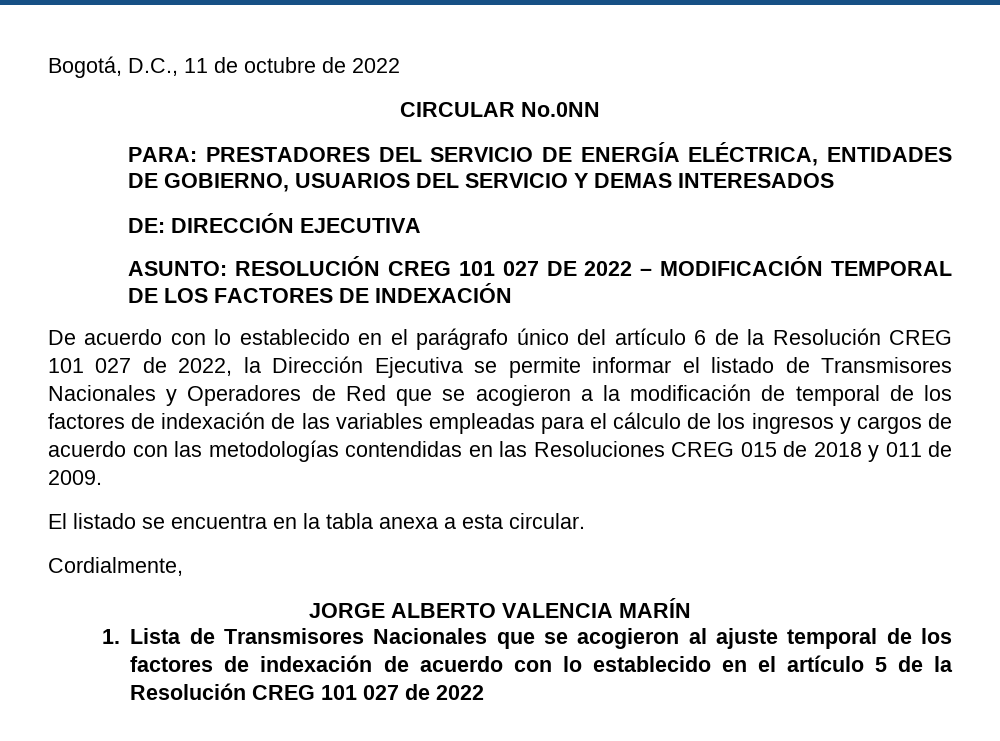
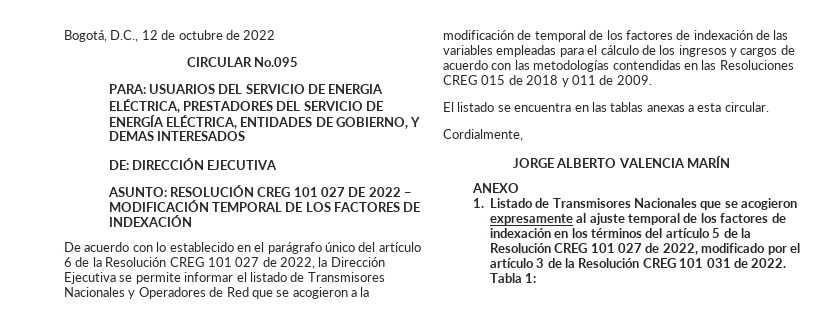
- Bogotá, D.C., 11 de octubre de 2022
+ Bogotá, D.C., 12 de octubre de 2022
- CIRCULAR No.0NN
+ CIRCULAR No.095
- PARA: PRESTADORES DEL SERVICIO DE ENERGÍA ELÉCTRICA, ENTIDADES DE GOBIERNO, USUARIOS DEL SERVICIO Y DEMAS INTERESADOS
+ PARA: USUARIOS DEL SERVICIO DE ENERGIA ELÉCTRICA, PRESTADORES DEL SERVICIO DE ENERGÍA ELÉCTRICA, ENTIDADES DE GOBIERNO, Y DEMAS INTERESADOS
- El listado se encuentra en la tabla anexa a esta circular.
+ El listado se encuentra en las tablas anexas a esta circular.
+ ANEXO
- 1. Lista de Transmisores Nacionales que se acogieron al ajuste temporal de los factores de indexación de acuerdo con lo establecido en el artículo 5 de la Resolución CREG 101 027 de 2022
+ 1. Listado de Transmisores Nacionales que se acogieron expresamente al ajuste temporal de los factores de indexación en los términos del artículo 5 de la Resolución CREG 101 027 de 2022, modificado por el artículo 3 de la Resolución CREG 101 031 de 2022. Tabla 1:

